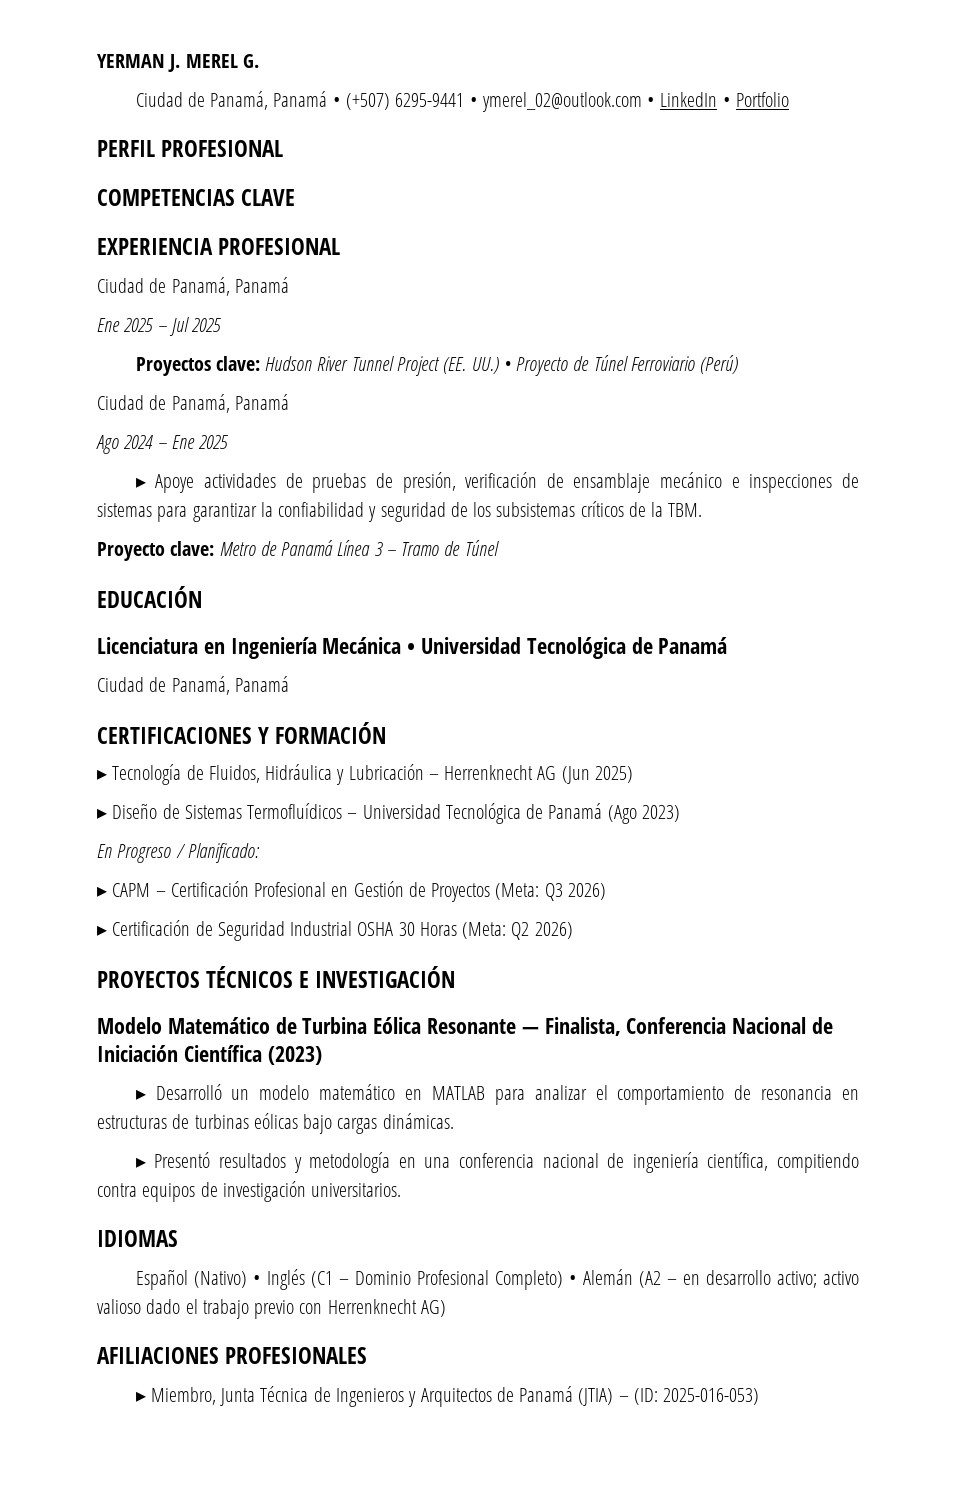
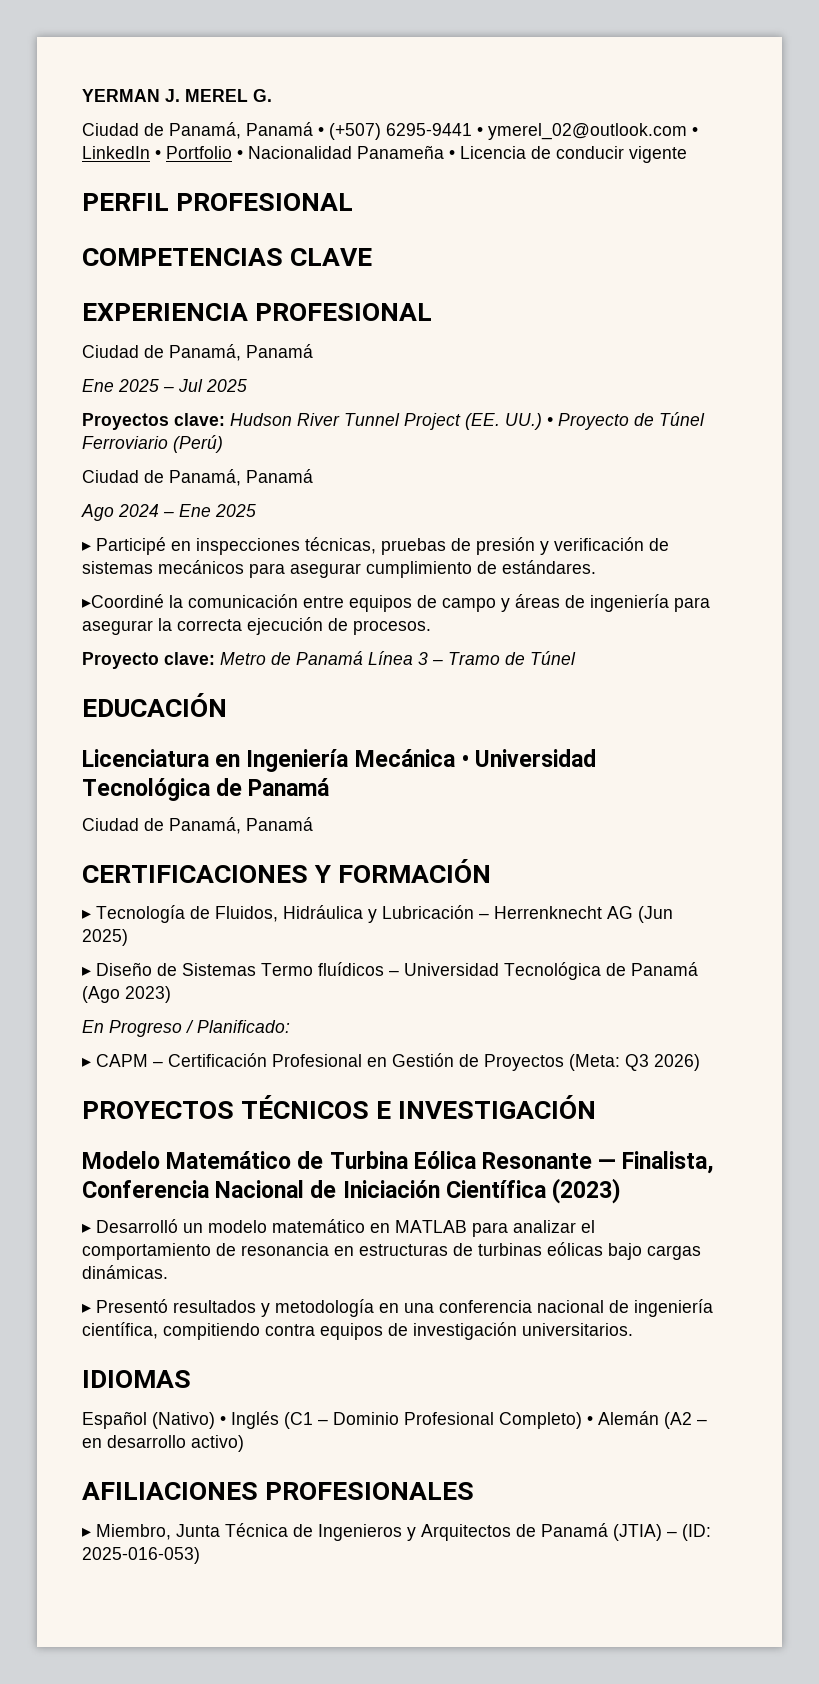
- Ciudad de Panamá, Panamá • (+507) 6295-9441 • ymerel_02@outlook.com • LinkedIn • Portfolio
+ Ciudad de Panamá, Panamá • (+507) 6295-9441 • ymerel_02@outlook.com • LinkedIn • Portfolio • Nacionalidad Panameña • Licencia de conducir vigente
- ▸ Apoye actividades de pruebas de presión, verificación de ensamblaje mecánico e inspecciones de sistemas para garantizar la confiabilidad y seguridad de los subsistemas críticos de la TBM.
+ ▸ Participé en inspecciones técnicas, pruebas de presión y verificación de sistemas mecánicos para asegurar cumplimiento de estándares.
+ ▸Coordiné la comunicación entre equipos de campo y áreas de ingeniería para asegurar la correcta ejecución de procesos.
- ▸ Diseño de Sistemas Termofluídicos – Universidad Tecnológica de Panamá (Ago 2023)
+ ▸ Diseño de Sistemas Termo fluídicos – Universidad Tecnológica de Panamá (Ago 2023)
- ▸ Certificación de Seguridad Industrial OSHA 30 Horas (Meta: Q2 2026)
- Español (Nativo) • Inglés (C1 – Dominio Profesional Completo) • Alemán (A2 – en desarrollo activo; activo valioso dado el trabajo previo con Herrenknecht AG)
+ Español (Nativo) • Inglés (C1 – Dominio Profesional Completo) • Alemán (A2 – en desarrollo activo)

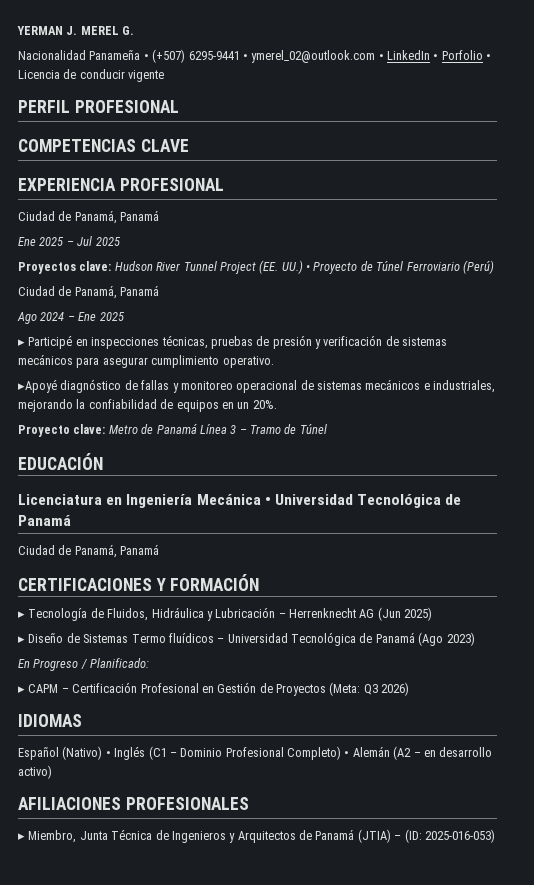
- Ciudad de Panamá, Panamá • (+507) 6295-9441 • ymerel_02@outlook.com • LinkedIn • Portfolio • Nacionalidad Panameña • Licencia de conducir vigente
+ Nacionalidad Panameña • (+507) 6295-9441 • ymerel_02@outlook.com • LinkedIn • Porfolio • Licencia de conducir vigente
- ▸ Participé en inspecciones técnicas, pruebas de presión y verificación de sistemas mecánicos para asegurar cumplimiento de estándares.
- ▸Coordiné la comunicación entre equipos de campo y áreas de ingeniería para asegurar la correcta ejecución de procesos.
+ ▸ Participé en inspecciones técnicas, pruebas de presión y verificación de sistemas mecánicos para asegurar cumplimiento operativo.
+ ▸Apoyé diagnóstico de fallas y monitoreo operacional de sistemas mecánicos e industriales, mejorando la confiabilidad de equipos en un 20%.
- PROYECTOS TÉCNICOS E INVESTIGACIÓN
- Modelo Matemático de Turbina Eólica Resonante — Finalista, Conferencia Nacional de Iniciación Científica (2023)
- ▸ Desarrolló un modelo matemático en MATLAB para analizar el comportamiento de resonancia en estructuras de turbinas eólicas bajo cargas dinámicas.
- ▸ Presentó resultados y metodología en una conferencia nacional de ingeniería científica, compitiendo contra equipos de investigación universitarios.

